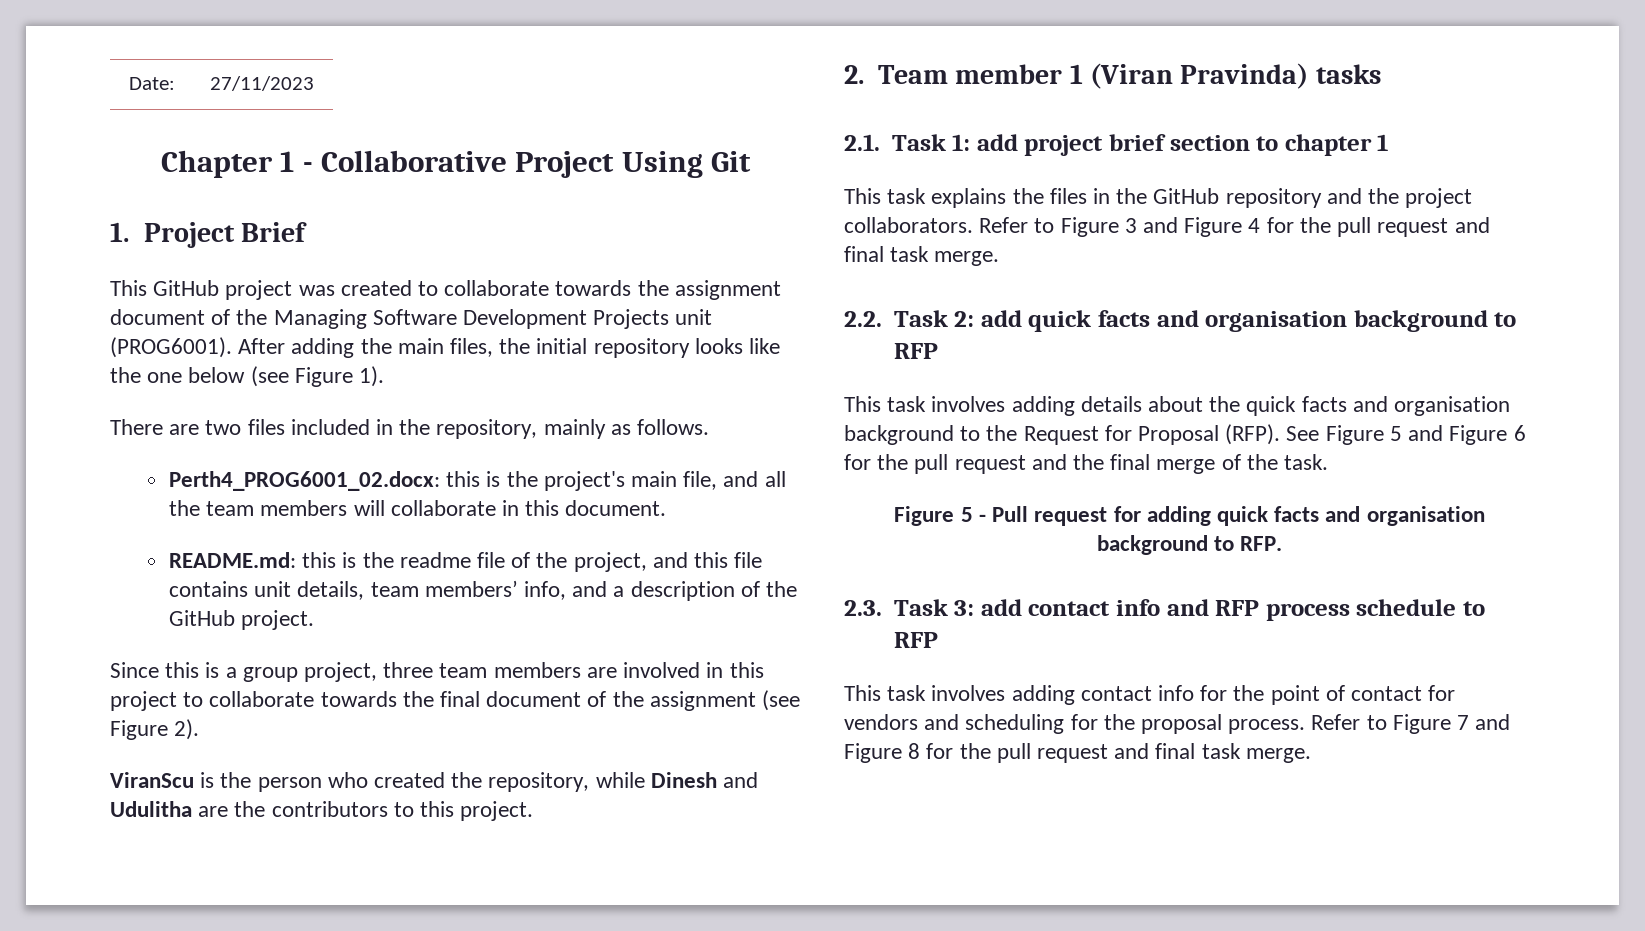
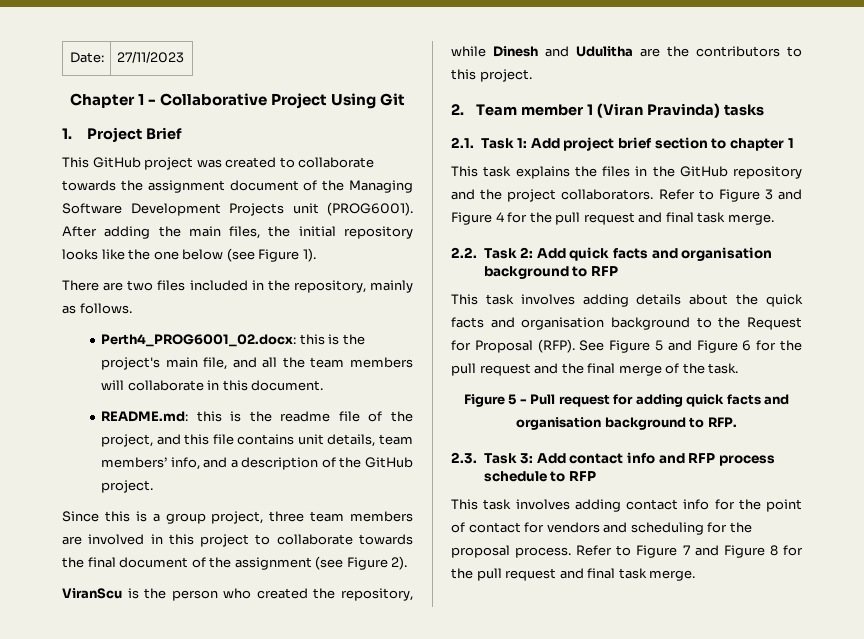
- 2.1. Task 1: add project brief section to chapter 1
+ 2.1. Task 1: Add project brief section to chapter 1
- 2.2. Task 2: add quick facts and organisation background to RFP
+ 2.2. Task 2: Add quick facts and organisation background to RFP
- 2.3. Task 3: add contact info and RFP process schedule to RFP
+ 2.3. Task 3: Add contact info and RFP process schedule to RFP

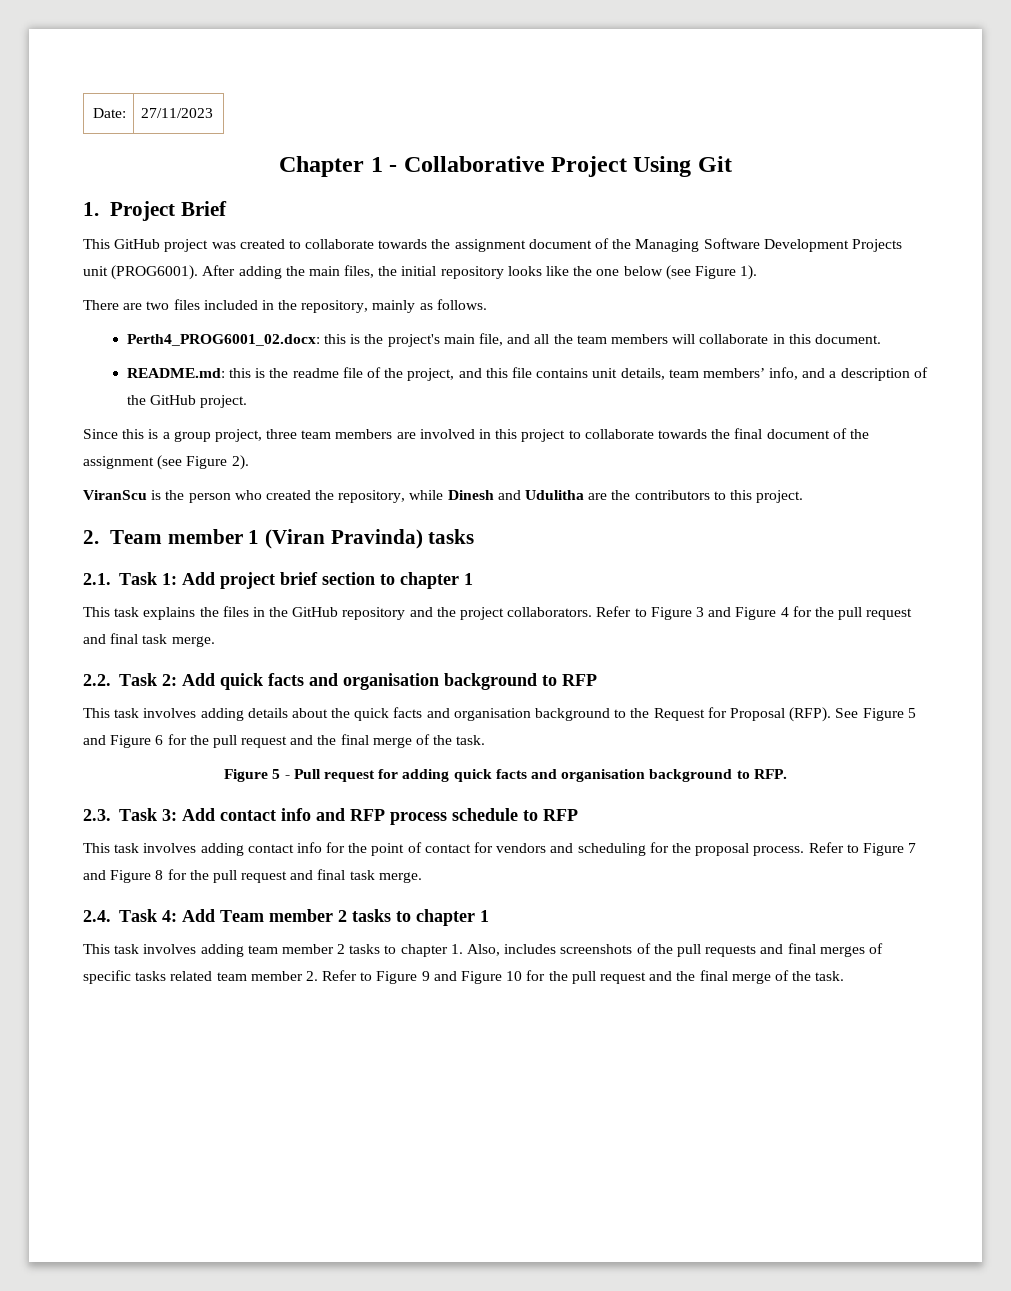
+ 2.4. Task 4: Add Team member 2 tasks to chapter 1
+ This task involves adding team member 2 tasks to chapter 1. Also, includes screenshots of the pull requests and final merges of specific tasks related team member 2. Refer to Figure 9 and Figure 10 for the pull request and the final merge of the task.

